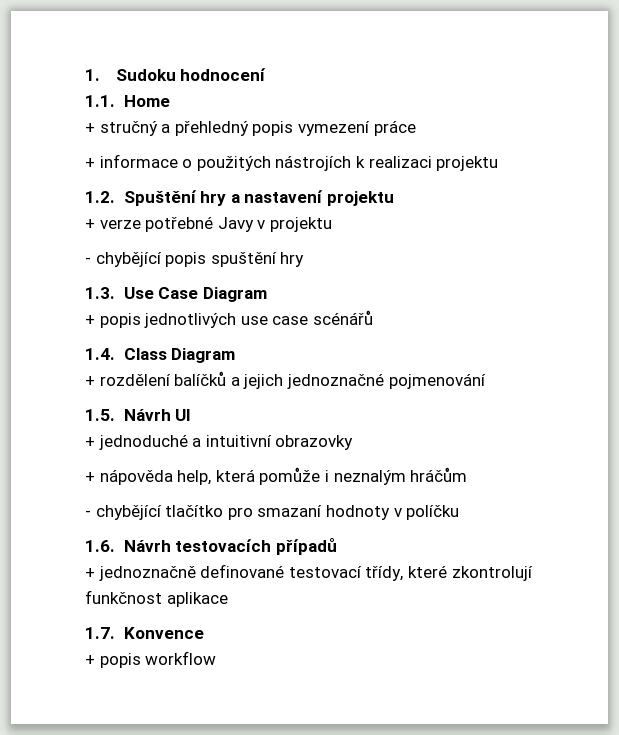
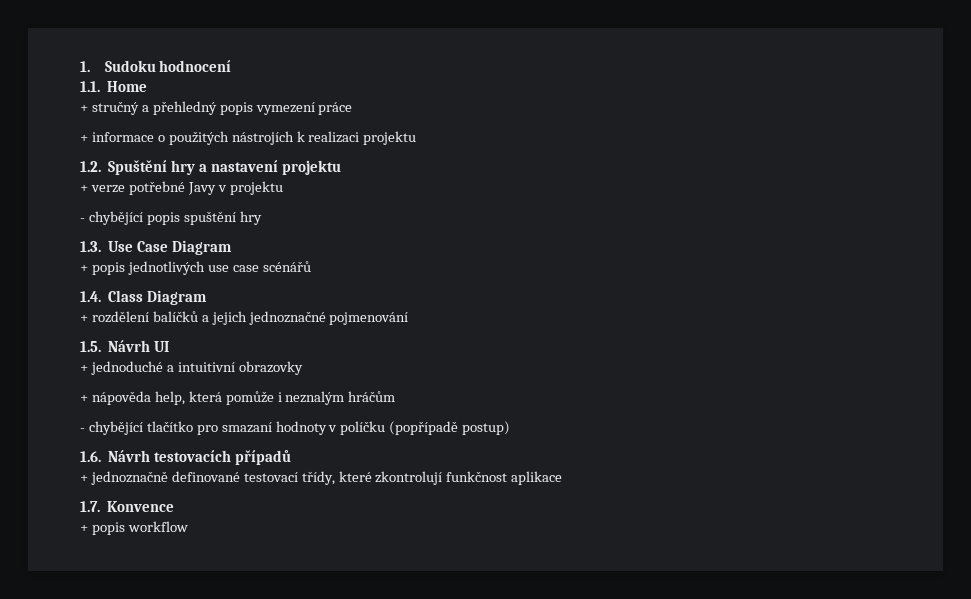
- - chybějící tlačítko pro smazaní hodnoty v políčku
+ - chybějící tlačítko pro smazaní hodnoty v políčku (popřípadě postup)

